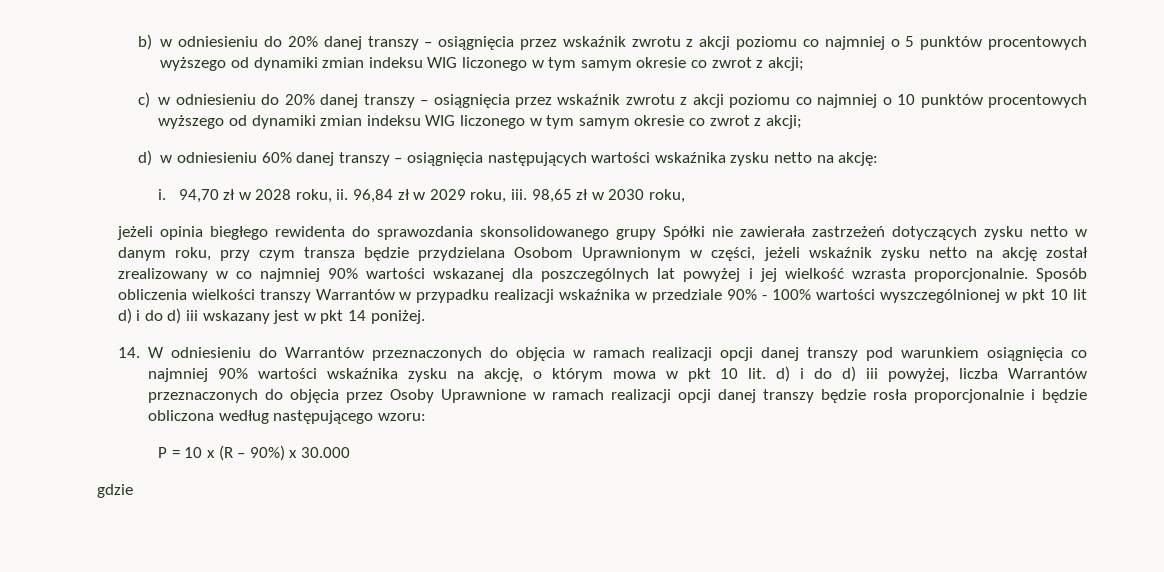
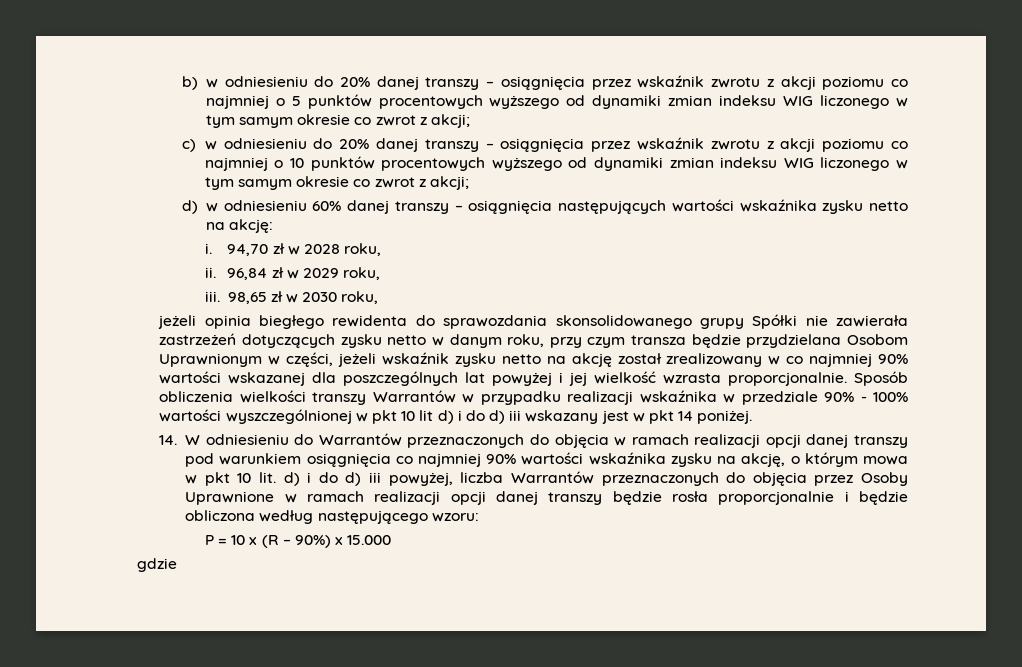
- 94,70 zł w 2028 roku, ii.
+ 94,70 zł w 2028 roku,
+ ii.
- 96,84 zł w 2029 roku, iii.
+ 96,84 zł w 2029 roku,
+ iii.
- P = 10 x (R – 90%) x 30.000
+ P = 10 x (R – 90%) x 15.000

